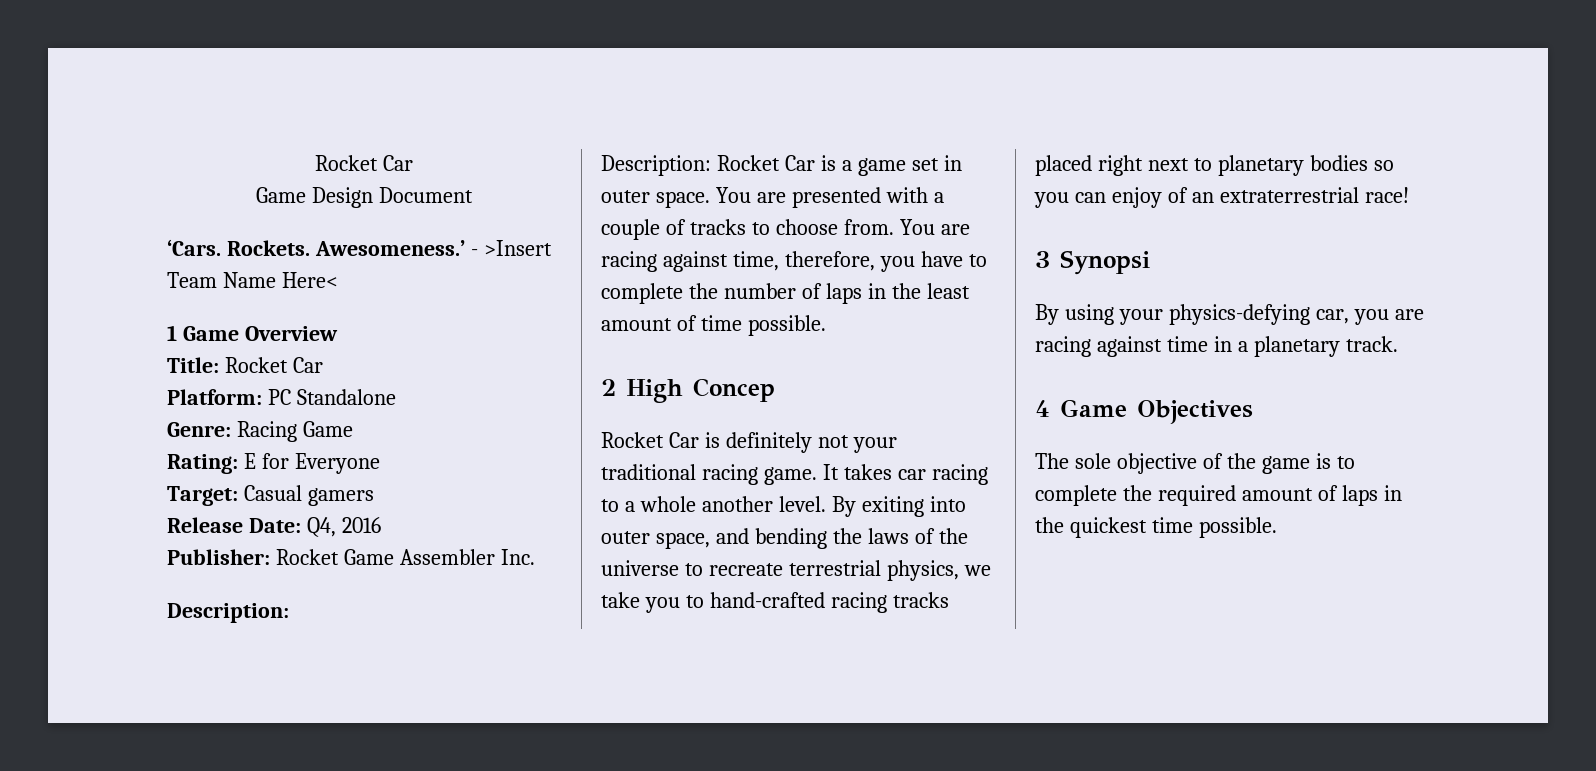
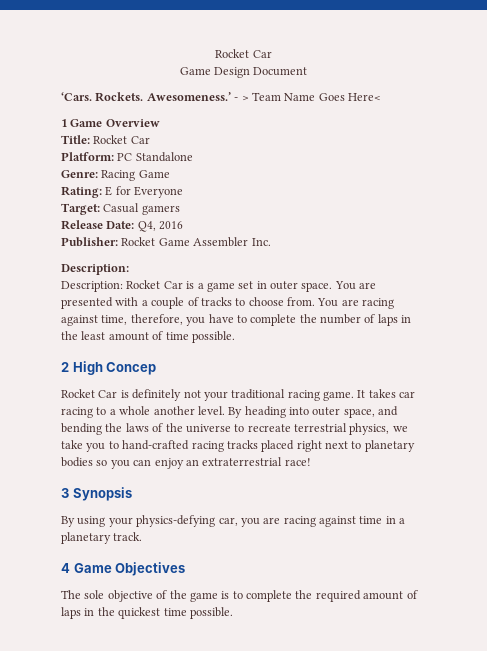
- - >Insert Team Name Here<
+ - > Team Name Goes Here<
- By exiting into outer space, and bending the laws of the universe to recreate terrestrial physics, we take you to hand-crafted racing tracks placed right next to planetary bodies so you can enjoy of an extraterrestrial race!
+ By heading into outer space, and bending the laws of the universe to recreate terrestrial physics, we take you to hand-crafted racing tracks placed right next to planetary bodies so you can enjoy an extraterrestrial race!
- 3 Synopsi
+ 3 Synopsis

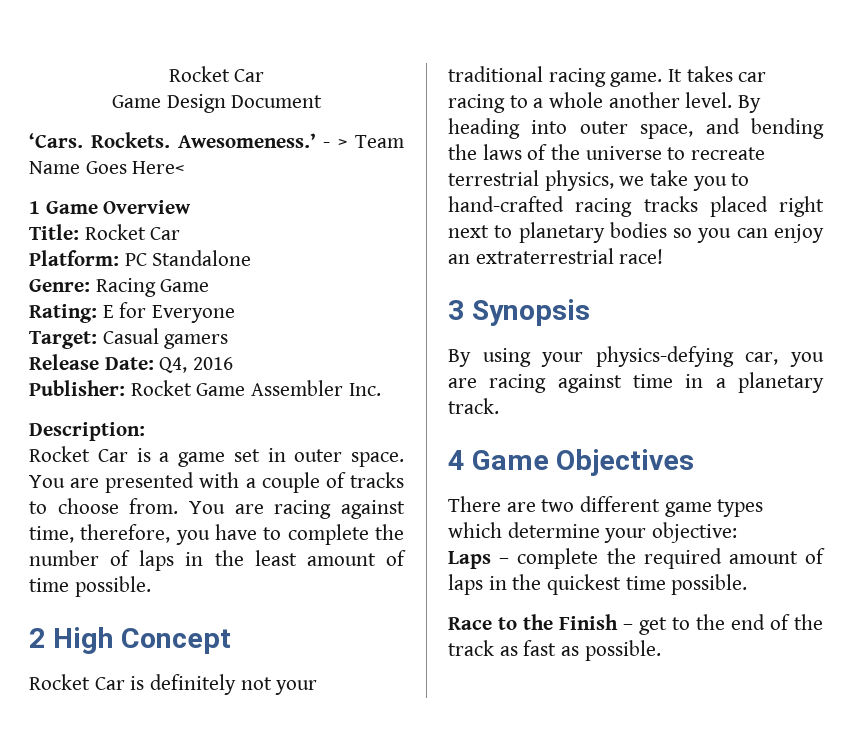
- Description: Rocket Car is a game set in outer space.
+ Rocket Car is a game set in outer space.
- 2 High Concep
+ 2 High Concept
- The sole objective of the game is to complete the required amount of laps in the quickest time possible.
+ There are two different game types which determine your objective:
+ Laps – complete the required amount of laps in the quickest time possible.
+ Race to the Finish – get to the end of the track as fast as possible.

